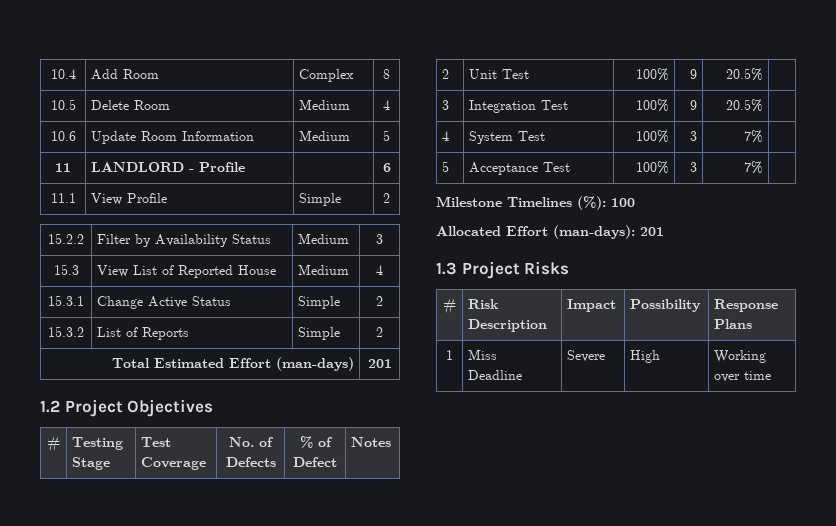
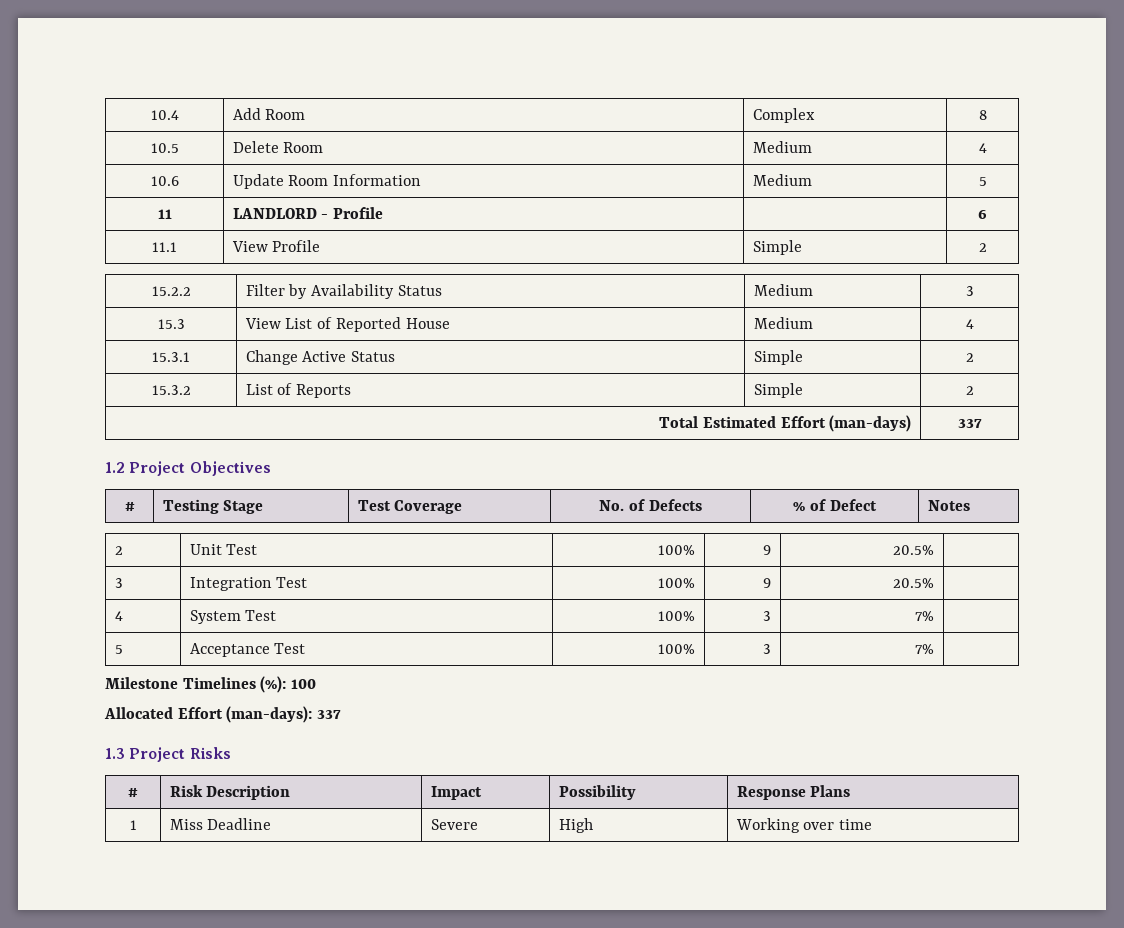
- Total Estimated Effort (man-days) | 201
+ Total Estimated Effort (man-days) | 337
- Allocated Effort (man-days): 201
+ Allocated Effort (man-days): 337

